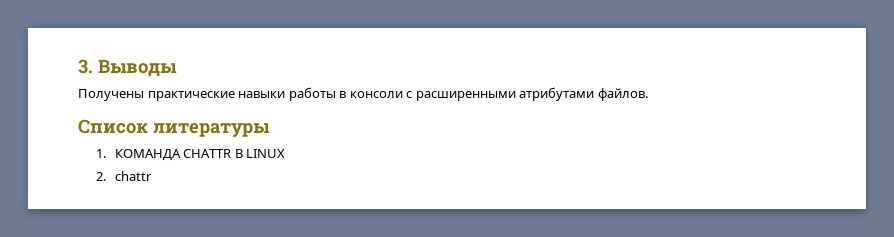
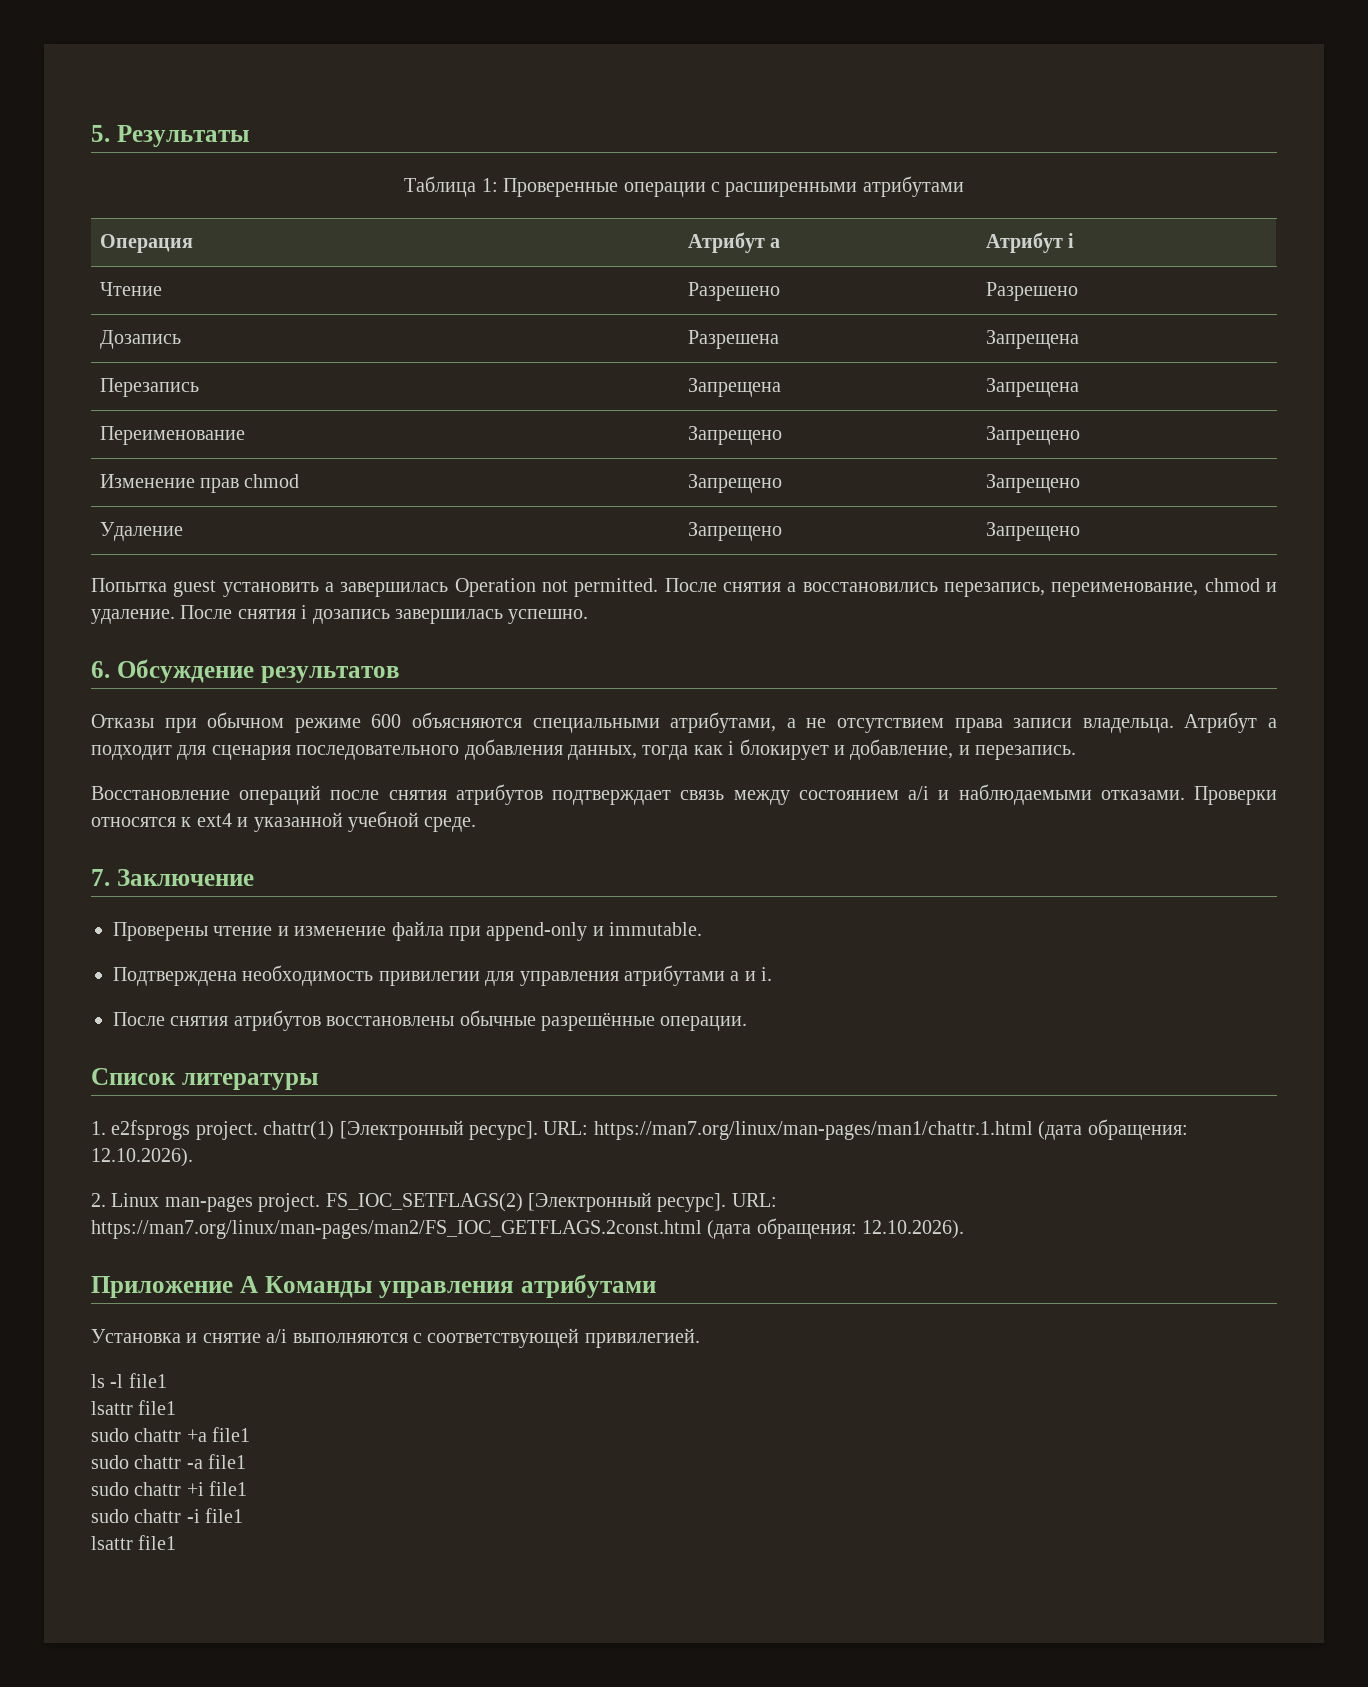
- 3. Выводы
- Получены практические навыки работы в консоли с расширенными атрибутами файлов.
+ 5. Результаты
+ Таблица 1: Проверенные операции с расширенными атрибутами
+ Операция | Атрибут a | Атрибут i
+ Чтение | Разрешено | Разрешено
+ Дозапись | Разрешена | Запрещена
+ Перезапись | Запрещена | Запрещена
+ Переименование | Запрещено | Запрещено
+ Изменение прав chmod | Запрещено | Запрещено
+ Удаление | Запрещено | Запрещено
+ Попытка guest установить a завершилась Operation not permitted. После снятия a восстановились перезапись, переименование, chmod и удаление. После снятия i дозапись завершилась успешно.
+ 6. Обсуждение результатов
+ Отказы при обычном режиме 600 объясняются специальными атрибутами, а не отсутствием права записи владельца. Атрибут a подходит для сценария последовательного добавления данных, тогда как i блокирует и добавление, и перезапись.
+ Восстановление операций после снятия атрибутов подтверждает связь между состоянием a/i и наблюдаемыми отказами. Проверки относятся к ext4 и указанной учебной среде.
+ 7. Заключение
+ Проверены чтение и изменение файла при append-only и immutable.
+ Подтверждена необходимость привилегии для управления атрибутами a и i.
+ После снятия атрибутов восстановлены обычные разрешённые операции.
  Список литературы
- 1. КОМАНДА CHATTR В LINUX
- 2. chattr
+ 1. e2fsprogs project. chattr(1) [Электронный ресурс]. URL: https://man7.org/linux/man-pages/man1/chattr.1.html (дата обращения: 12.10.2026).
+ 2. Linux man-pages project. FS_IOC_SETFLAGS(2) [Электронный ресурс]. URL: https://man7.org/linux/man-pages/man2/FS_IOC_GETFLAGS.2const.html (дата обращения: 12.10.2026).
+ Приложение А Команды управления атрибутами
+ Установка и снятие a/i выполняются с соответствующей привилегией.
+ ls -l file1
+ lsattr file1
+ sudo chattr +a file1
+ sudo chattr -a file1
+ sudo chattr +i file1
+ sudo chattr -i file1
+ lsattr file1

